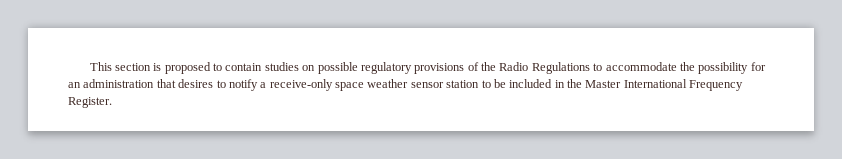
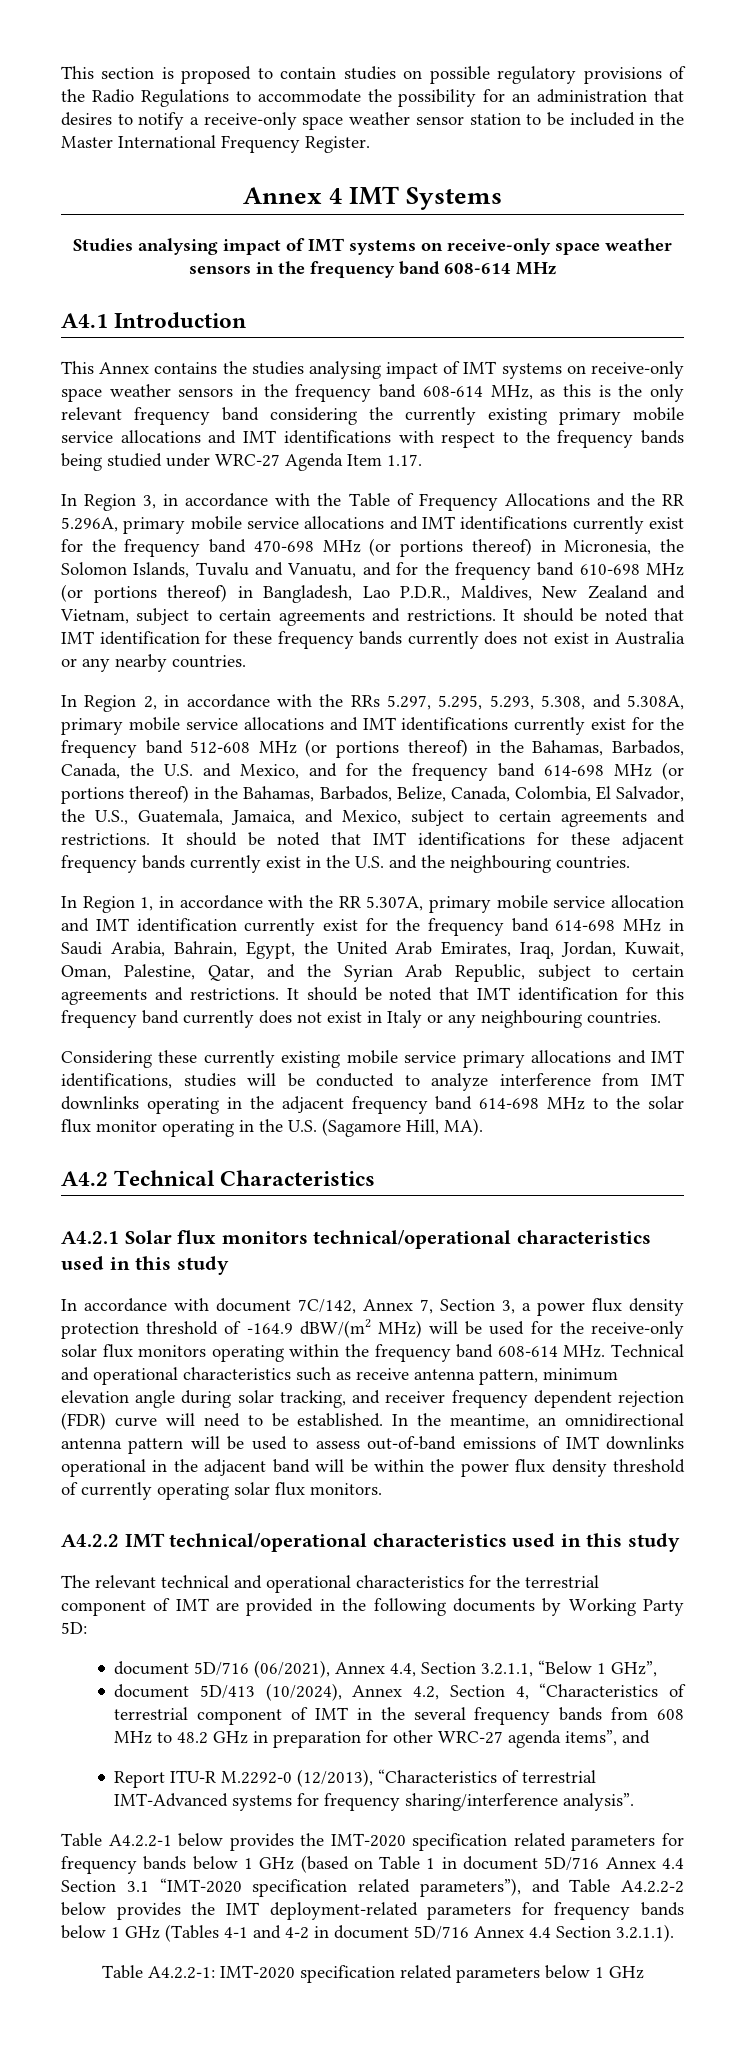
+ Annex 4 IMT Systems
+ Studies analysing impact of IMT systems on receive-only space weather sensors in the frequency band 608-614 MHz
+ A4.1 Introduction
+ This Annex contains the studies analysing impact of IMT systems on receive-only space weather sensors in the frequency band 608-614 MHz, as this is the only relevant frequency band considering the currently existing primary mobile service allocations and IMT identifications with respect to the frequency bands being studied under WRC-27 Agenda Item 1.17.
+ In Region 3, in accordance with the Table of Frequency Allocations and the RR 5.296A, primary mobile service allocations and IMT identifications currently exist for the frequency band 470-698 MHz (or portions thereof) in Micronesia, the Solomon Islands, Tuvalu and Vanuatu, and for the frequency band 610-698 MHz (or portions thereof) in Bangladesh, Lao P.D.R., Maldives, New Zealand and Vietnam, subject to certain agreements and restrictions. It should be noted that IMT identification for these frequency bands currently does not exist in Australia or any nearby countries.
+ In Region 2, in accordance with the RRs 5.297, 5.295, 5.293, 5.308, and 5.308A, primary mobile service allocations and IMT identifications currently exist for the frequency band 512-608 MHz (or portions thereof) in the Bahamas, Barbados, Canada, the U.S. and Mexico, and for the frequency band 614-698 MHz (or portions thereof) in the Bahamas, Barbados, Belize, Canada, Colombia, El Salvador, the U.S., Guatemala, Jamaica, and Mexico, subject to certain agreements and restrictions. It should be noted that IMT identifications for these adjacent frequency bands currently exist in the U.S. and the neighbouring countries.
+ In Region 1, in accordance with the RR 5.307A, primary mobile service allocation and IMT identification currently exist for the frequency band 614-698 MHz in Saudi Arabia, Bahrain, Egypt, the United Arab Emirates, Iraq, Jordan, Kuwait, Oman, Palestine, Qatar, and the Syrian Arab Republic, subject to certain agreements and restrictions. It should be noted that IMT identification for this frequency band currently does not exist in Italy or any neighbouring countries.
+ Considering these currently existing mobile service primary allocations and IMT identifications, studies will be conducted to analyze interference from IMT downlinks operating in the adjacent frequency band 614-698 MHz to the solar flux monitor operating in the U.S. (Sagamore Hill, MA).
+ A4.2 Technical Characteristics
+ A4.2.1 Solar flux monitors technical/operational characteristics used in this study
+ In accordance with document 7C/142, Annex 7, Section 3, a power flux density protection threshold of -164.9 dBW/(m2 MHz) will be used for the receive-only solar flux monitors operating within the frequency band 608-614 MHz. Technical and operational characteristics such as receive antenna pattern, minimum elevation angle during solar tracking, and receiver frequency dependent rejection (FDR) curve will need to be established. In the meantime, an omnidirectional antenna pattern will be used to assess out-of-band emissions of IMT downlinks operational in the adjacent band will be within the power flux density threshold of currently operating solar flux monitors.
+ A4.2.2 IMT technical/operational characteristics used in this study
+ The relevant technical and operational characteristics for the terrestrial component of IMT are provided in the following documents by Working Party 5D:
+ document 5D/716 (06/2021), Annex 4.4, Section 3.2.1.1, “Below 1 GHz”,
+ document 5D/413 (10/2024), Annex 4.2, Section 4, “Characteristics of terrestrial component of IMT in the several frequency bands from 608 MHz to 48.2 GHz in preparation for other WRC-27 agenda items”, and
+ Report ITU-R M.2292-0 (12/2013), “Characteristics of terrestrial IMT-Advanced systems for frequency sharing/interference analysis”.
+ Table A4.2.2-1 below provides the IMT-2020 specification related parameters for frequency bands below 1 GHz (based on Table 1 in document 5D/716 Annex 4.4 Section 3.1 “IMT-2020 specification related parameters”), and Table A4.2.2-2 below provides the IMT deployment-related parameters for frequency bands below 1 GHz (Tables 4-1 and 4-2 in document 5D/716 Annex 4.4 Section 3.2.1.1).
+ Table A4.2.2-1: IMT-2020 specification related parameters below 1 GHz

